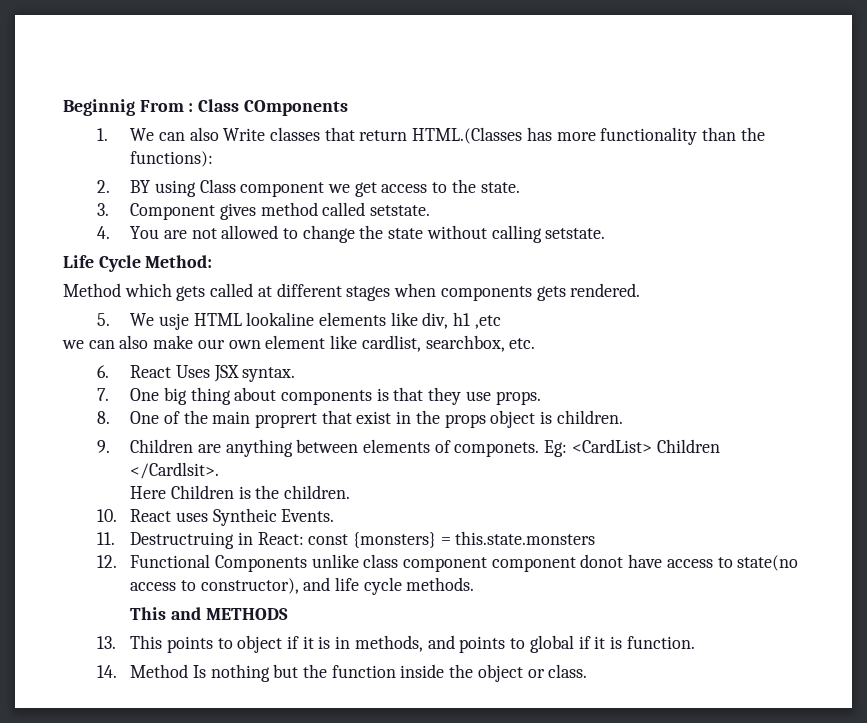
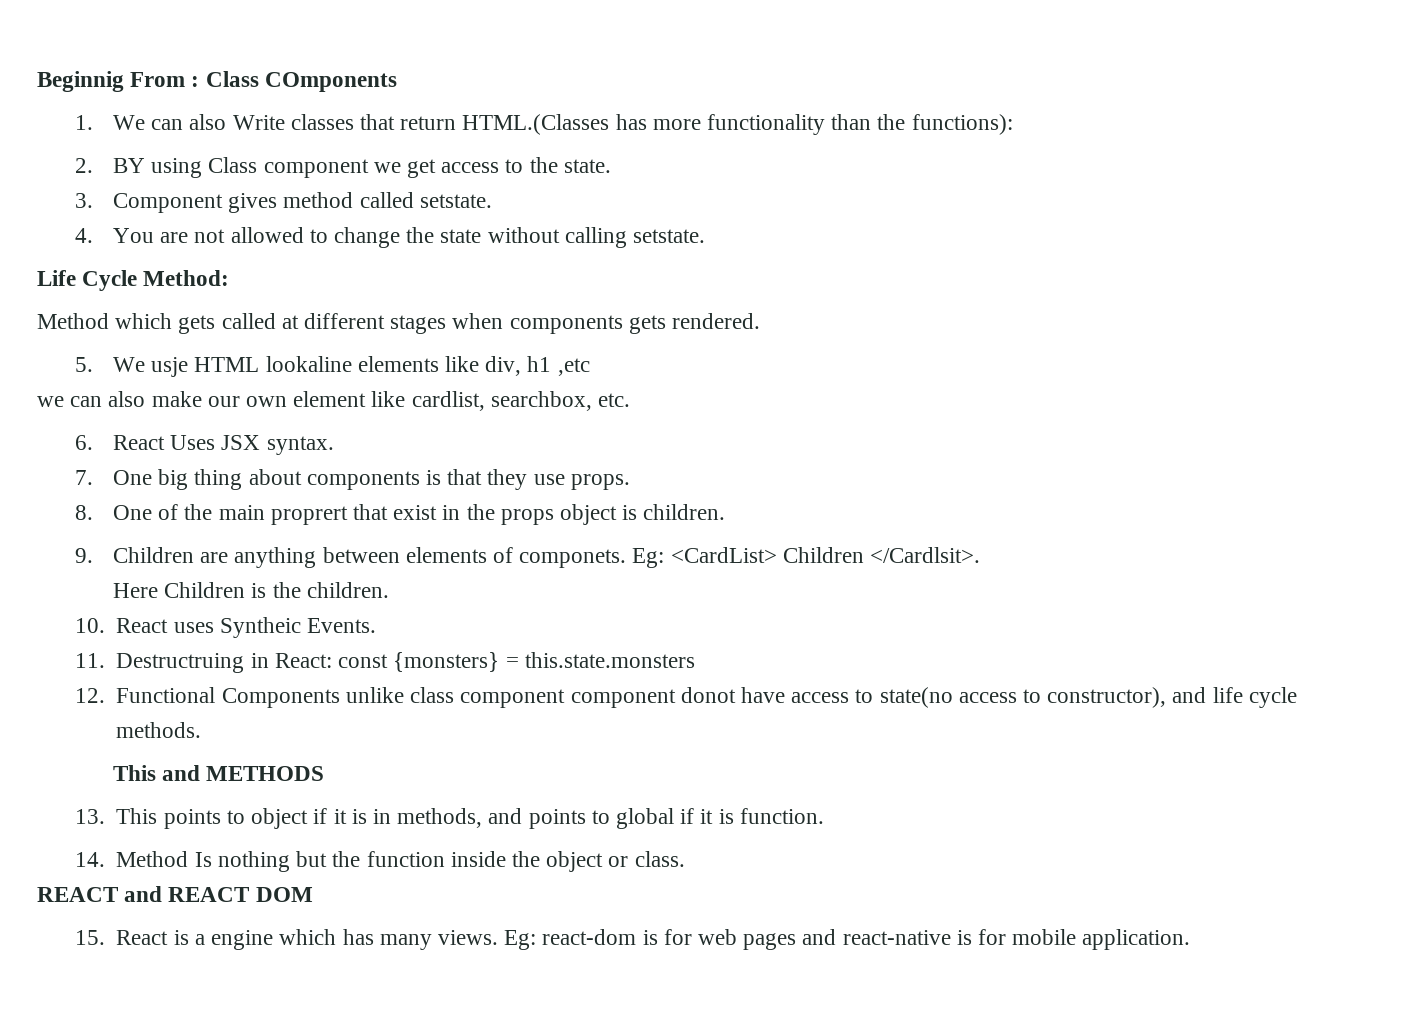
+ REACT and REACT DOM
+ 15. React is a engine which has many views. Eg: react-dom is for web pages and react-native is for mobile application.

